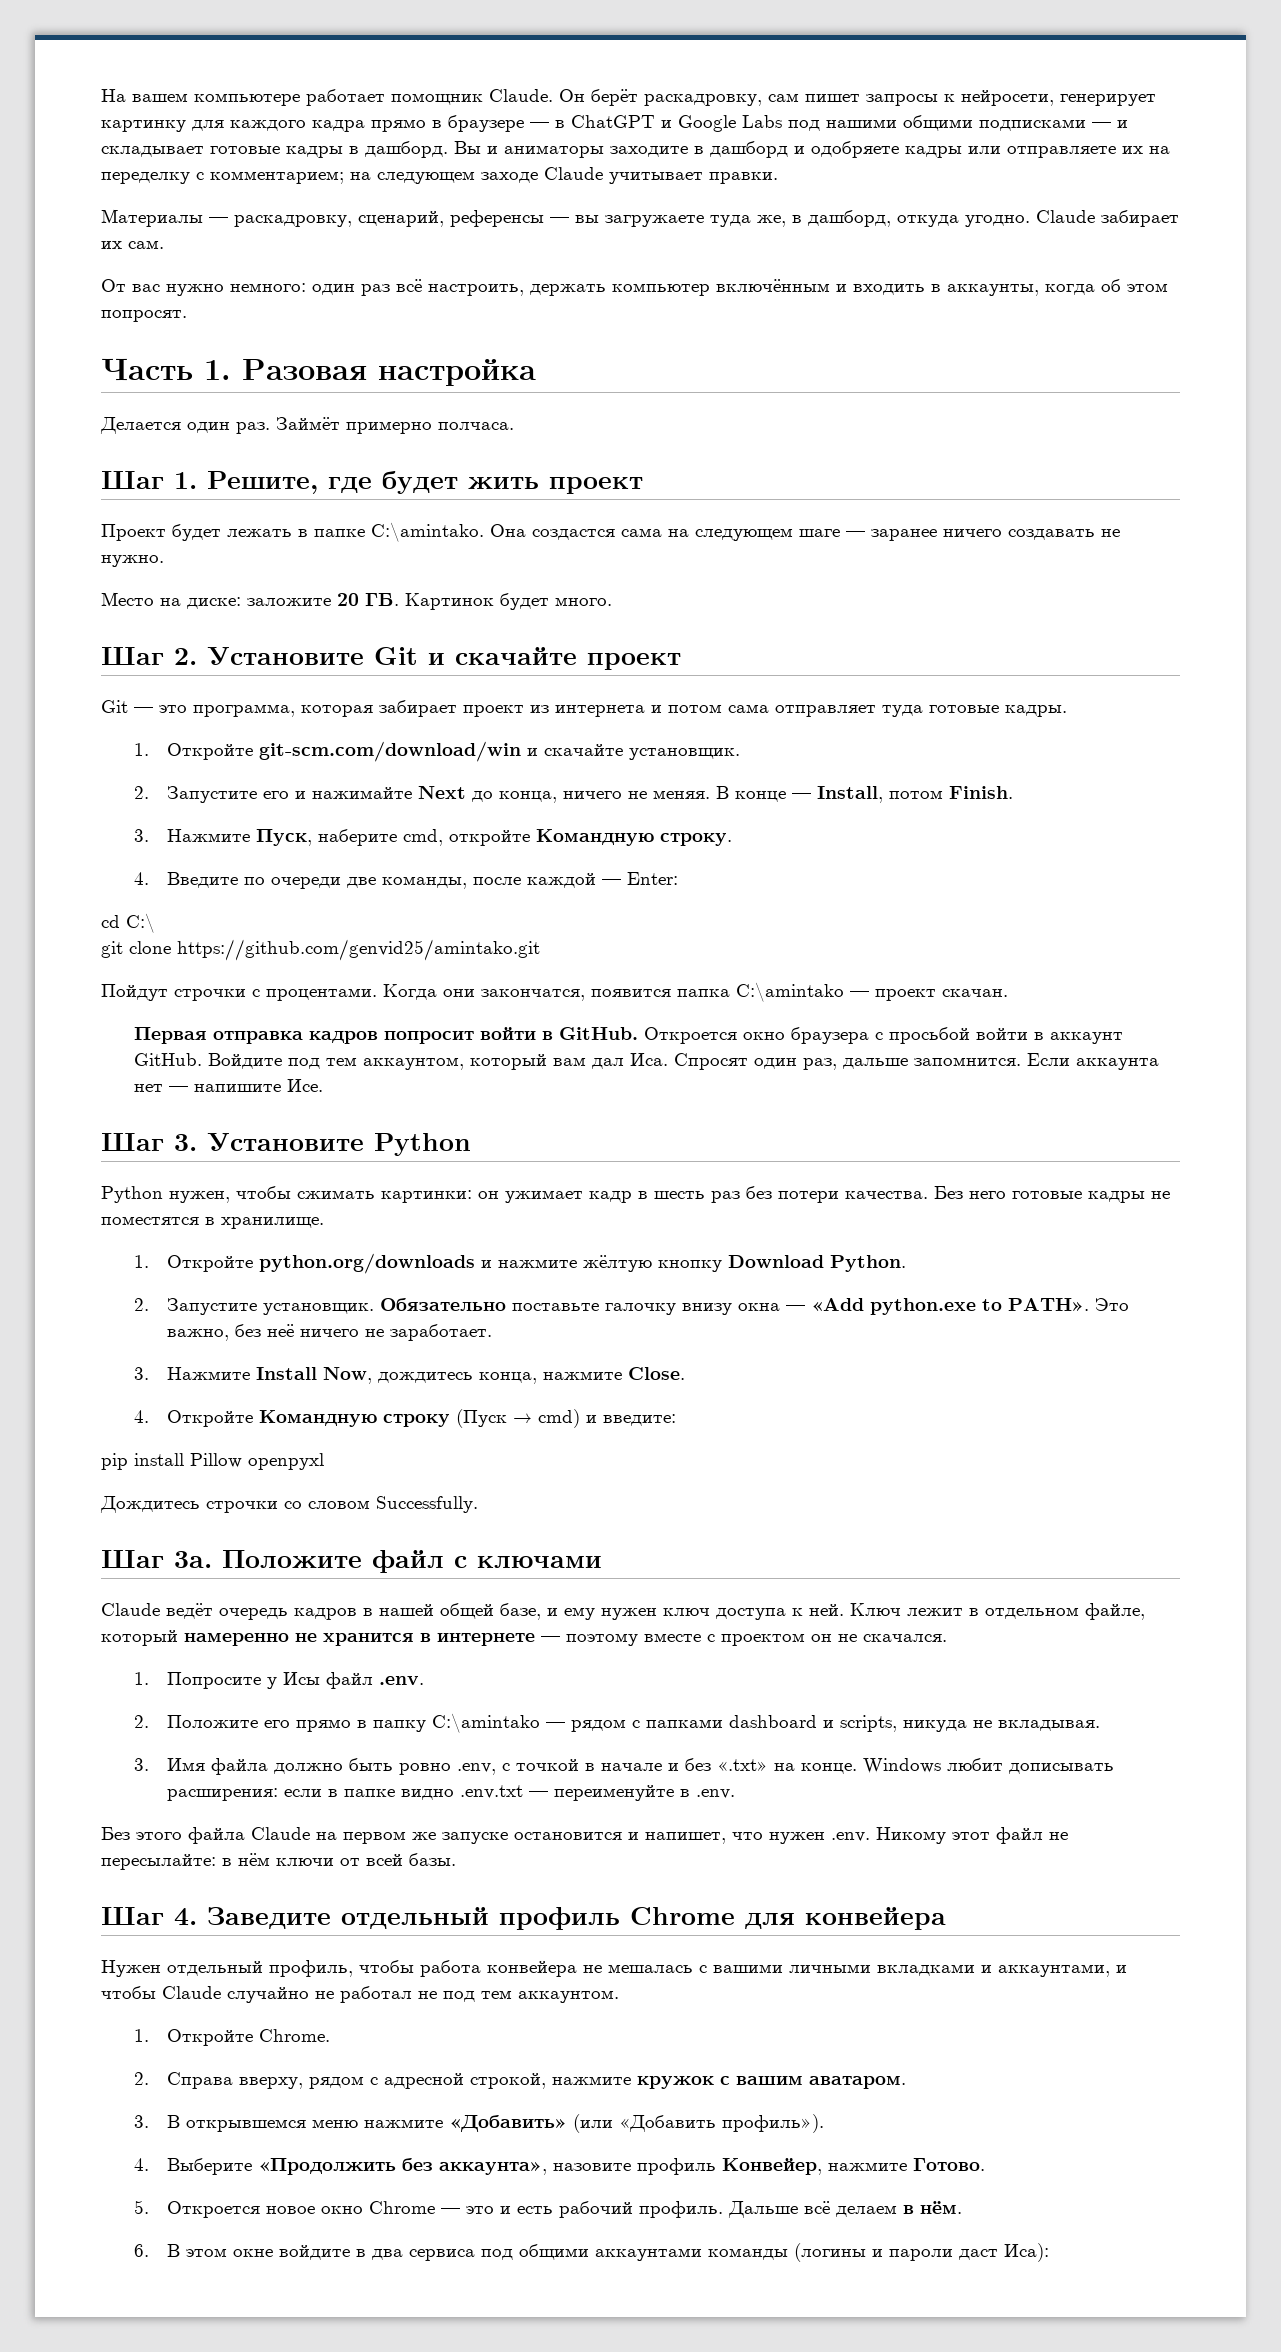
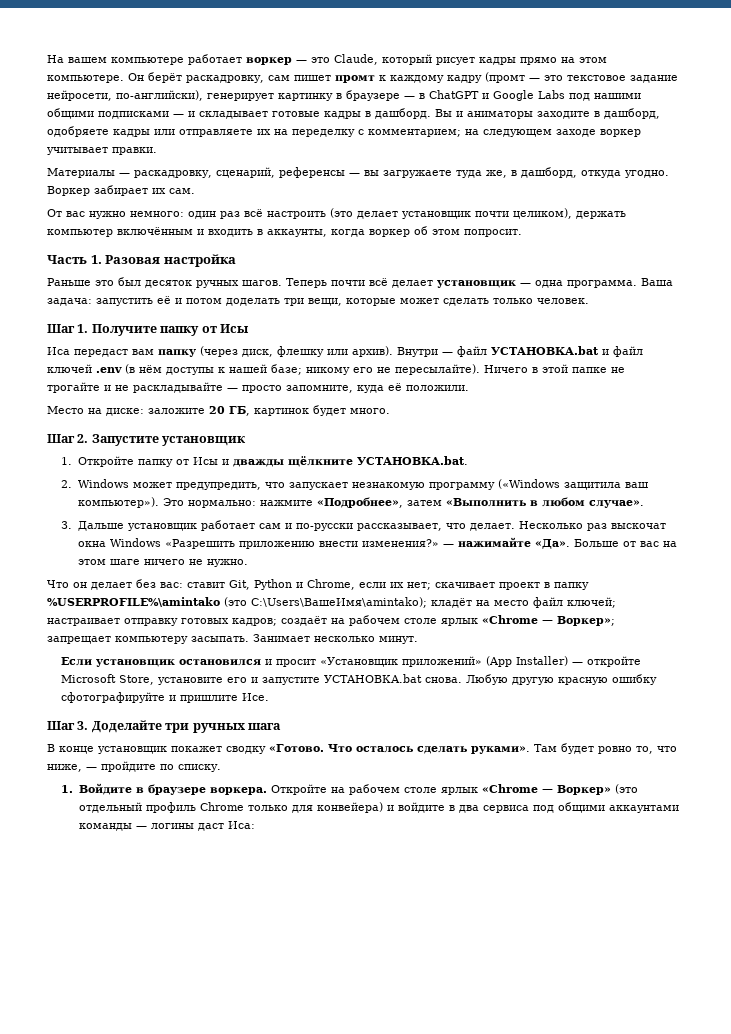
- На вашем компьютере работает помощник Claude.
+ На вашем компьютере работает воркер — это Claude, который рисует кадры прямо на этом компьютере.
- Он берёт раскадровку, сам пишет запросы к нейросети, генерирует картинку для каждого кадра прямо в браузере — в ChatGPT и Google Labs под нашими общими подписками — и складывает готовые кадры в дашборд.
+ Он берёт раскадровку, сам пишет промт к каждому кадру (промт — это текстовое задание нейросети, по-английски), генерирует картинку в браузере — в ChatGPT и Google Labs под нашими общими подписками — и складывает готовые кадры в дашборд.
- Вы и аниматоры заходите в дашборд и одобряете кадры или отправляете их на переделку с комментарием; на следующем заходе Claude учитывает правки.
+ Вы и аниматоры заходите в дашборд, одобряете кадры или отправляете их на переделку с комментарием; на следующем заходе воркер учитывает правки.
- Claude забирает их сам.
+ Воркер забирает их сам.
- От вас нужно немного: один раз всё настроить, держать компьютер включённым и входить в аккаунты, когда об этом попросят.
+ От вас нужно немного: один раз всё настроить (это делает установщик почти целиком), держать компьютер включённым и входить в аккаунты, когда воркер об этом попросит.
- Делается один раз. Займёт примерно полчаса.
- Шаг 1. Решите, где будет жить проект
- Проект будет лежать в папке C:\amintako. Она создастся сама на следующем шаге — заранее ничего создавать не нужно.
+ Раньше это был десяток ручных шагов. Теперь почти всё делает установщик — одна программа. Ваша задача: запустить её и потом доделать три вещи, которые может сделать только человек.
+ Шаг 1. Получите папку от Исы
+ Иса передаст вам папку (через диск, флешку или архив). Внутри — файл УСТАНОВКА.bat и файл ключей .env (в нём доступы к нашей базе; никому его не пересылайте). Ничего в этой папке не трогайте и не раскладывайте — просто запомните, куда её положили.
- Место на диске: заложите 20 ГБ. Картинок будет много.
+ Место на диске: заложите 20 ГБ, картинок будет много.
- Шаг 2. Установите Git и скачайте проект
- Git — это программа, которая забирает проект из интернета и потом сама отправляет туда готовые кадры.
- 1. Откройте git-scm.com/download/win и скачайте установщик.
- 2. Запустите его и нажимайте Next до конца, ничего не меняя. В конце — Install, потом Finish.
- 3. Нажмите Пуск, наберите cmd, откройте Командную строку.
- 4. Введите по очереди две команды, после каждой — Enter:
- cd C:\
- git clone https://github.com/genvid25/amintako.git
- Пойдут строчки с процентами. Когда они закончатся, появится папка C:\amintako — проект скачан.
- Первая отправка кадров попросит войти в GitHub. Откроется окно браузера с просьбой войти в аккаунт GitHub. Войдите под тем аккаунтом, который вам дал Иса. Спросят один раз, дальше запомнится. Если аккаунта нет — напишите Исе.
- Шаг 3. Установите Python
- Python нужен, чтобы сжимать картинки: он ужимает кадр в шесть раз без потери качества. Без него готовые кадры не поместятся в хранилище.
- 1. Откройте python.org/downloads и нажмите жёлтую кнопку Download Python.
- 2. Запустите установщик. Обязательно поставьте галочку внизу окна — «Add python.exe to PATH». Это важно, без неё ничего не заработает.
- 3. Нажмите Install Now, дождитесь конца, нажмите Close.
- 4. Откройте Командную строку (Пуск → cmd) и введите:
- pip install Pillow openpyxl
- Дождитесь строчки со словом Successfully.
- Шаг 3а. Положите файл с ключами
- Claude ведёт очередь кадров в нашей общей базе, и ему нужен ключ доступа к ней. Ключ лежит в отдельном файле, который намеренно не хранится в интернете — поэтому вместе с проектом он не скачался.
- 1. Попросите у Исы файл .env.
- 2. Положите его прямо в папку C:\amintako — рядом с папками dashboard и scripts, никуда не вкладывая.
- 3. Имя файла должно быть ровно .env, с точкой в начале и без «.txt» на конце. Windows любит дописывать расширения: если в папке видно .env.txt — переименуйте в .env.
- Без этого файла Claude на первом же запуске остановится и напишет, что нужен .env. Никому этот файл не пересылайте: в нём ключи от всей базы.
- Шаг 4. Заведите отдельный профиль Chrome для конвейера
- Нужен отдельный профиль, чтобы работа конвейера не мешалась с вашими личными вкладками и аккаунтами, и чтобы Claude случайно не работал не под тем аккаунтом.
- 1. Откройте Chrome.
- 2. Справа вверху, рядом с адресной строкой, нажмите кружок с вашим аватаром.
- 3. В открывшемся меню нажмите «Добавить» (или «Добавить профиль»).
- 4. Выберите «Продолжить без аккаунта», назовите профиль Конвейер, нажмите Готово.
- 5. Откроется новое окно Chrome — это и есть рабочий профиль. Дальше всё делаем в нём.
- 6. В этом окне войдите в два сервиса под общими аккаунтами команды (логины и пароли даст Иса):
+ Шаг 2. Запустите установщик
+ 1. Откройте папку от Исы и дважды щёлкните УСТАНОВКА.bat.
+ 2. Windows может предупредить, что запускает незнакомую программу («Windows защитила ваш компьютер»). Это нормально: нажмите «Подробнее», затем «Выполнить в любом случае».
+ 3. Дальше установщик работает сам и по-русски рассказывает, что делает. Несколько раз выскочат окна Windows «Разрешить приложению внести изменения?» — нажимайте «Да». Больше от вас на этом шаге ничего не нужно.
+ Что он делает без вас: ставит Git, Python и Chrome, если их нет; скачивает проект в папку %USERPROFILE%\amintako (это C:\Users\ВашеИмя\amintako); кладёт на место файл ключей; настраивает отправку готовых кадров; создаёт на рабочем столе ярлык «Chrome — Воркер»; запрещает компьютеру засыпать. Занимает несколько минут.
+ Если установщик остановился и просит «Установщик приложений» (App Installer) — откройте Microsoft Store, установите его и запустите УСТАНОВКА.bat снова. Любую другую красную ошибку сфотографируйте и пришлите Исе.
+ Шаг 3. Доделайте три ручных шага
+ В конце установщик покажет сводку «Готово. Что осталось сделать руками». Там будет ровно то, что ниже, — пройдите по списку.
+ 1. Войдите в браузере воркера. Откройте на рабочем столе ярлык «Chrome — Воркер» (это отдельный профиль Chrome только для конвейера) и войдите в два сервиса под общими аккаунтами команды — логины даст Иса:

